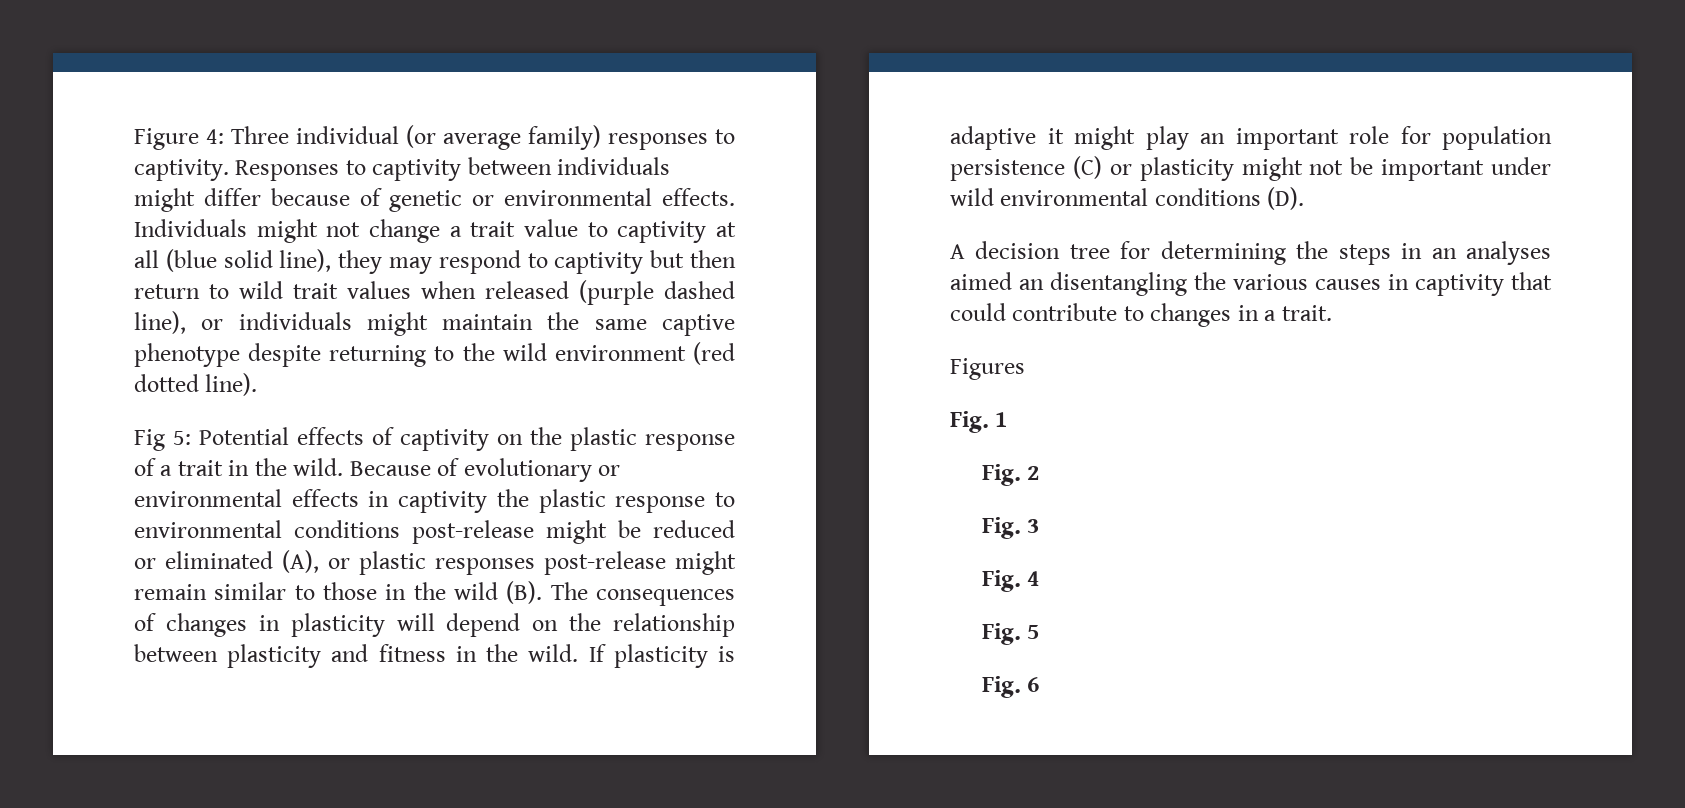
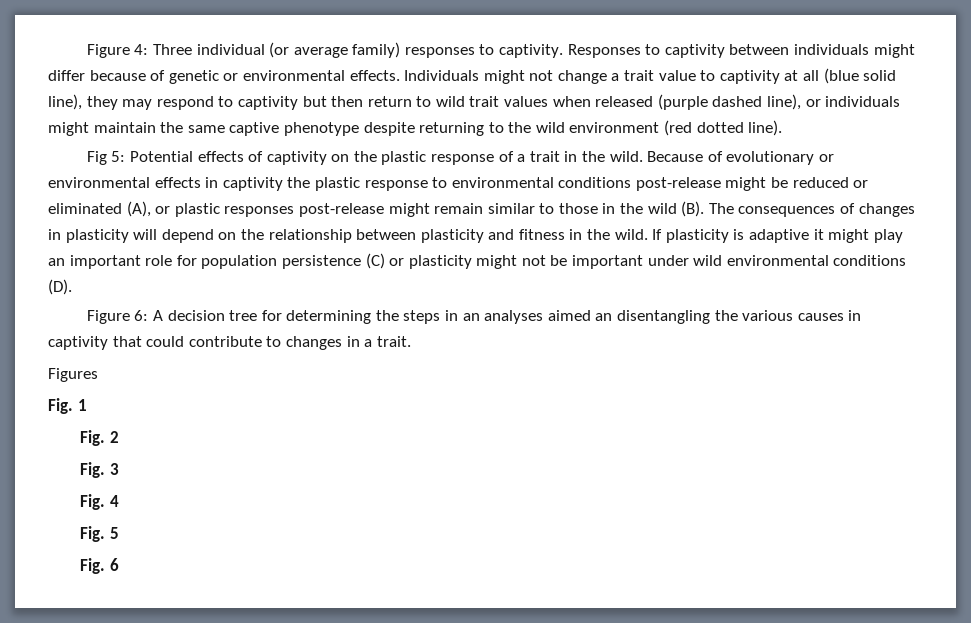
- A decision tree for determining the steps in an analyses aimed an disentangling the various causes in captivity that could contribute to changes in a trait.
+ Figure 6: A decision tree for determining the steps in an analyses aimed an disentangling the various causes in captivity that could contribute to changes in a trait.

